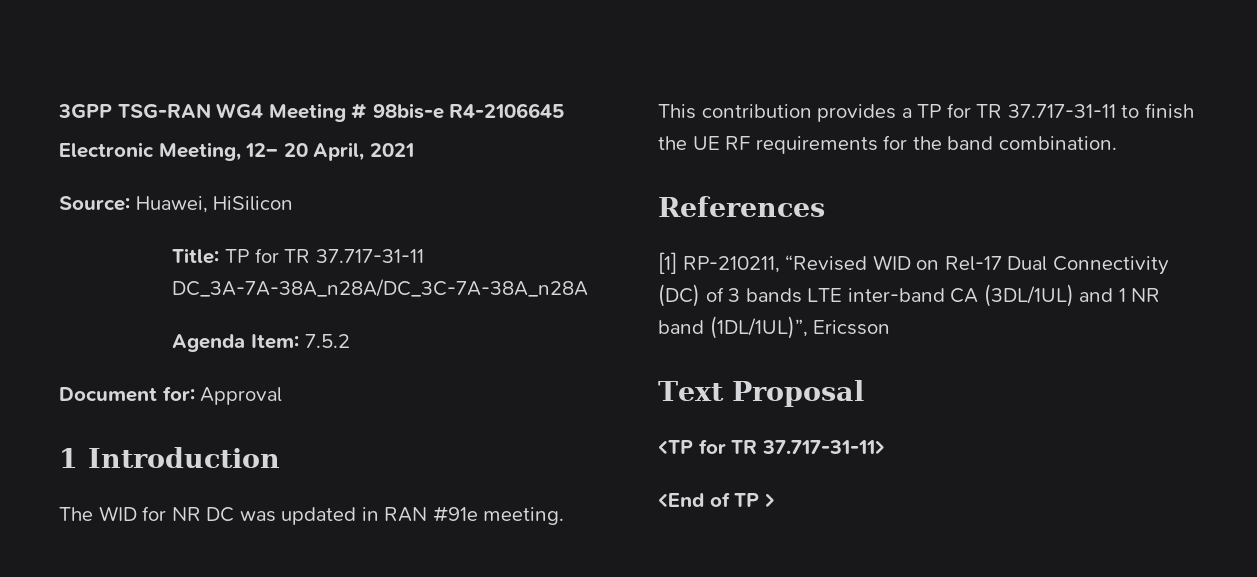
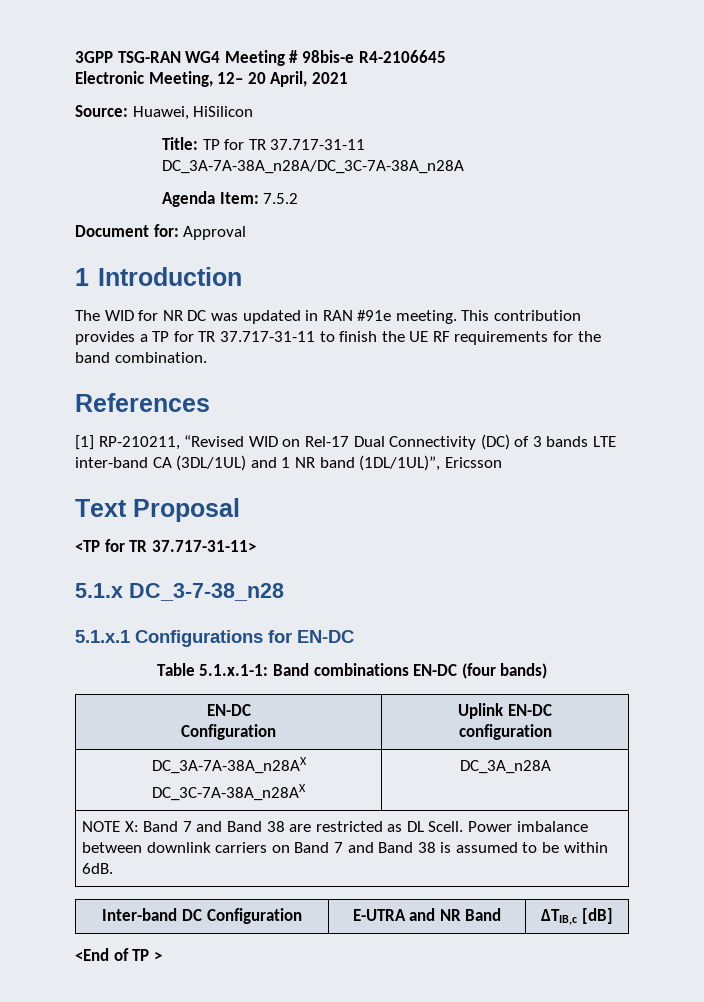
+ 5.1.x DC_3-7-38_n28
+ 5.1.x.1 Configurations for EN-DC
+ Table 5.1.x.1-1: Band combinations EN-DC (four bands)
+ EN-DC
+ Configuration | Uplink EN-DC
+ configuration
+ DC_3A-7A-38A_n28AX
+ DC_3C-7A-38A_n28AX | DC_3A_n28A
+ NOTE X: Band 7 and Band 38 are restricted as DL Scell. Power imbalance between downlink carriers on Band 7 and Band 38 is assumed to be within 6dB.
+ Inter-band DC Configuration | E-UTRA and NR Band | ΔTIB,c [dB]

